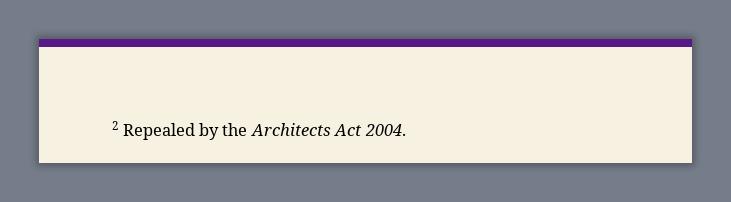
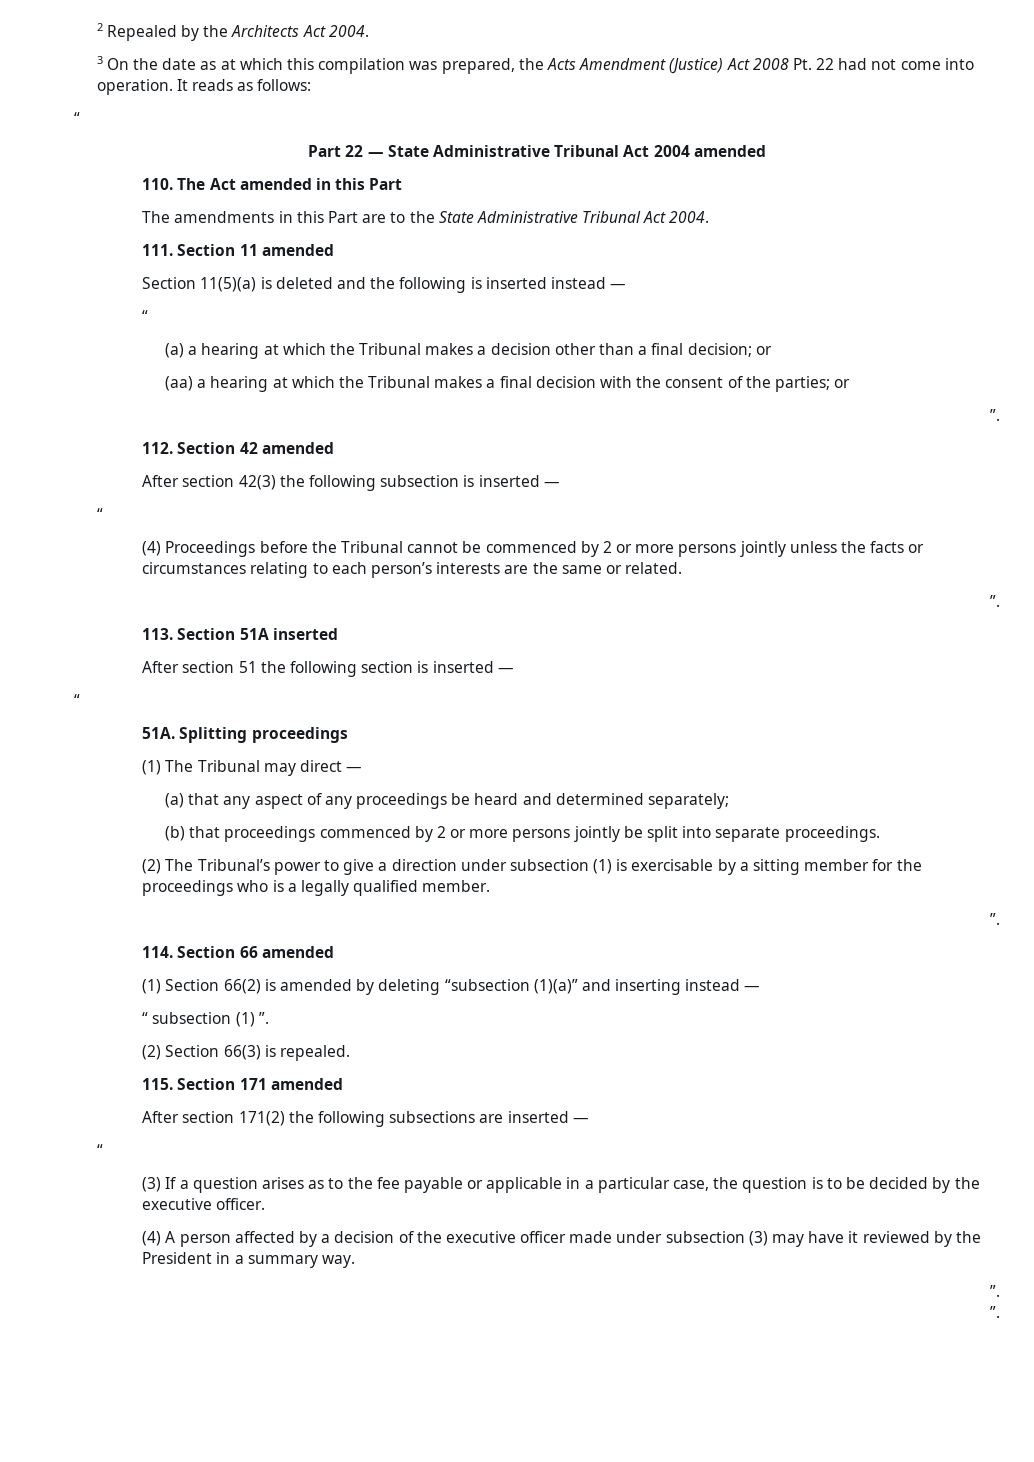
+ 3 On the date as at which this compilation was prepared, the Acts Amendment (Justice) Act 2008 Pt. 22 had not come into operation. It reads as follows:
+ “
+ Part 22 — State Administrative Tribunal Act 2004 amended
+ 110. The Act amended in this Part
+ The amendments in this Part are to the State Administrative Tribunal Act 2004.
+ 111. Section 11 amended
+ Section 11(5)(a) is deleted and the following is inserted instead —
+ “
+ (a) a hearing at which the Tribunal makes a decision other than a final decision; or
+ (aa) a hearing at which the Tribunal makes a final decision with the consent of the parties; or
+ ”.
+ 112. Section 42 amended
+ After section 42(3) the following subsection is inserted —
+ “
+ (4) Proceedings before the Tribunal cannot be commenced by 2 or more persons jointly unless the facts or circumstances relating to each person’s interests are the same or related.
+ ”.
+ 113. Section 51A inserted
+ After section 51 the following section is inserted —
+ “
+ 51A. Splitting proceedings
+ (1) The Tribunal may direct —
+ (a) that any aspect of any proceedings be heard and determined separately;
+ (b) that proceedings commenced by 2 or more persons jointly be split into separate proceedings.
+ (2) The Tribunal’s power to give a direction under subsection (1) is exercisable by a sitting member for the proceedings who is a legally qualified member.
+ ”.
+ 114. Section 66 amended
+ (1) Section 66(2) is amended by deleting “subsection (1)(a)” and inserting instead —
+ “ subsection (1) ”.
+ (2) Section 66(3) is repealed.
+ 115. Section 171 amended
+ After section 171(2) the following subsections are inserted —
+ “
+ (3) If a question arises as to the fee payable or applicable in a particular case, the question is to be decided by the executive officer.
+ (4) A person affected by a decision of the executive officer made under subsection (3) may have it reviewed by the President in a summary way.
+ ”.
+ ”.

